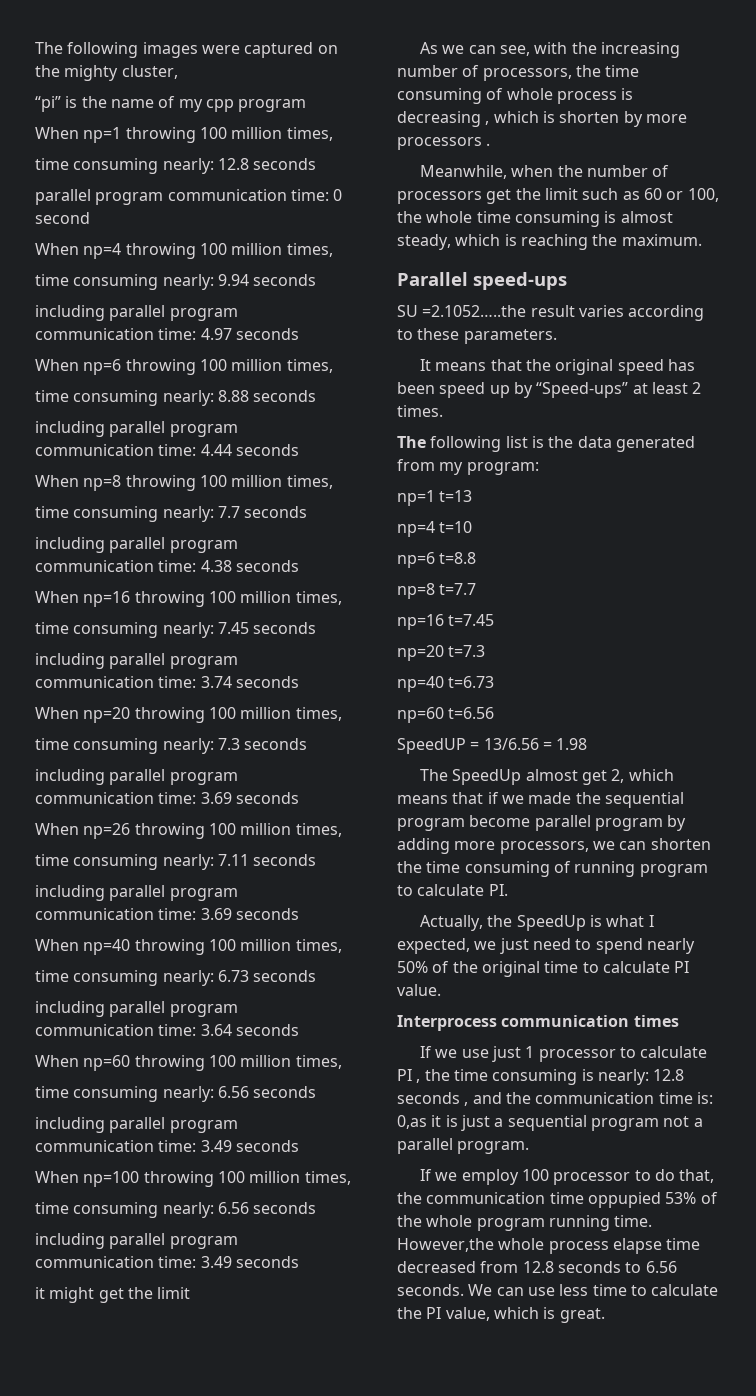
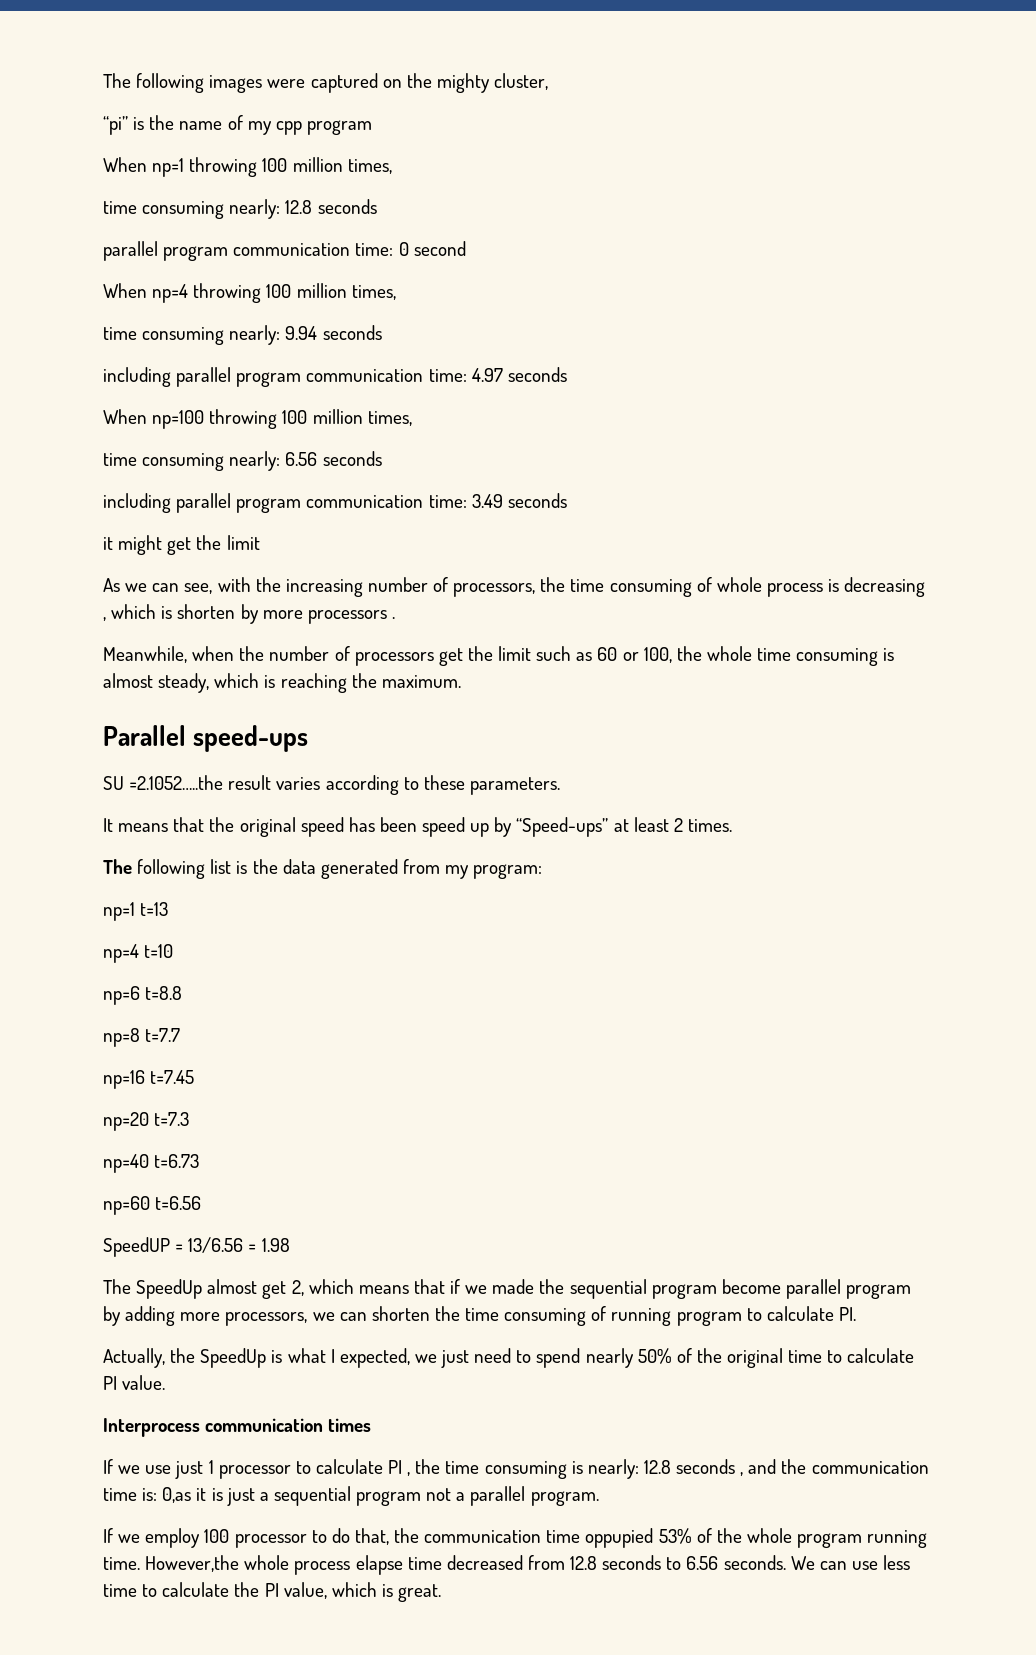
- When np=6 throwing 100 million times,
- time consuming nearly: 8.88 seconds
- including parallel program communication time: 4.44 seconds
- When np=8 throwing 100 million times,
- time consuming nearly: 7.7 seconds
- including parallel program communication time: 4.38 seconds
- When np=16 throwing 100 million times,
- time consuming nearly: 7.45 seconds
- including parallel program communication time: 3.74 seconds
- When np=20 throwing 100 million times,
- time consuming nearly: 7.3 seconds
- including parallel program communication time: 3.69 seconds
- When np=26 throwing 100 million times,
- time consuming nearly: 7.11 seconds
- including parallel program communication time: 3.69 seconds
- When np=40 throwing 100 million times,
- time consuming nearly: 6.73 seconds
- including parallel program communication time: 3.64 seconds
- When np=60 throwing 100 million times,
- time consuming nearly: 6.56 seconds
- including parallel program communication time: 3.49 seconds

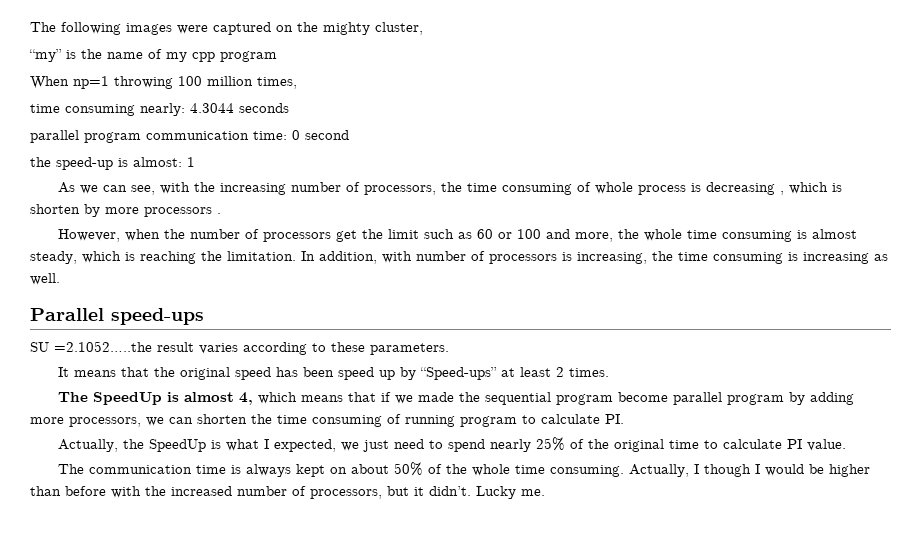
- “pi” is the name of my cpp program
+ “my” is the name of my cpp program
- time consuming nearly: 12.8 seconds
+ time consuming nearly: 4.3044 seconds
- When np=4 throwing 100 million times,
- time consuming nearly: 9.94 seconds
- including parallel program communication time: 4.97 seconds
- When np=100 throwing 100 million times,
- time consuming nearly: 6.56 seconds
- including parallel program communication time: 3.49 seconds
- it might get the limit
+ the speed-up is almost: 1
- Meanwhile, when the number of processors get the limit such as 60 or 100, the whole time consuming is almost steady, which is reaching the maximum.
+ However, when the number of processors get the limit such as 60 or 100 and more, the whole time consuming is almost steady, which is reaching the limitation. In addition, with number of processors is increasing, the time consuming is increasing as well.
- The following list is the data generated from my program:
- np=1 t=13
- np=4 t=10
- np=6 t=8.8
- np=8 t=7.7
- np=16 t=7.45
- np=20 t=7.3
- np=40 t=6.73
- np=60 t=6.56
- SpeedUP = 13/6.56 = 1.98
- The SpeedUp almost get 2, which means that if we made the sequential program become parallel program by adding more processors, we can shorten the time consuming of running program to calculate PI.
+ The SpeedUp is almost 4, which means that if we made the sequential program become parallel program by adding more processors, we can shorten the time consuming of running program to calculate PI.
- Actually, the SpeedUp is what I expected, we just need to spend nearly 50% of the original time to calculate PI value.
+ Actually, the SpeedUp is what I expected, we just need to spend nearly 25% of the original time to calculate PI value.
- Interprocess communication times
- If we use just 1 processor to calculate PI , the time consuming is nearly: 12.8 seconds , and the communication time is: 0,as it is just a sequential program not a parallel program.
- If we employ 100 processor to do that, the communication time oppupied 53% of the whole program running time. However,the whole process elapse time decreased from 12.8 seconds to 6.56 seconds. We can use less time to calculate the PI value, which is great.
+ The communication time is always kept on about 50% of the whole time consuming. Actually, I though I would be higher than before with the increased number of processors, but it didn’t. Lucky me.

